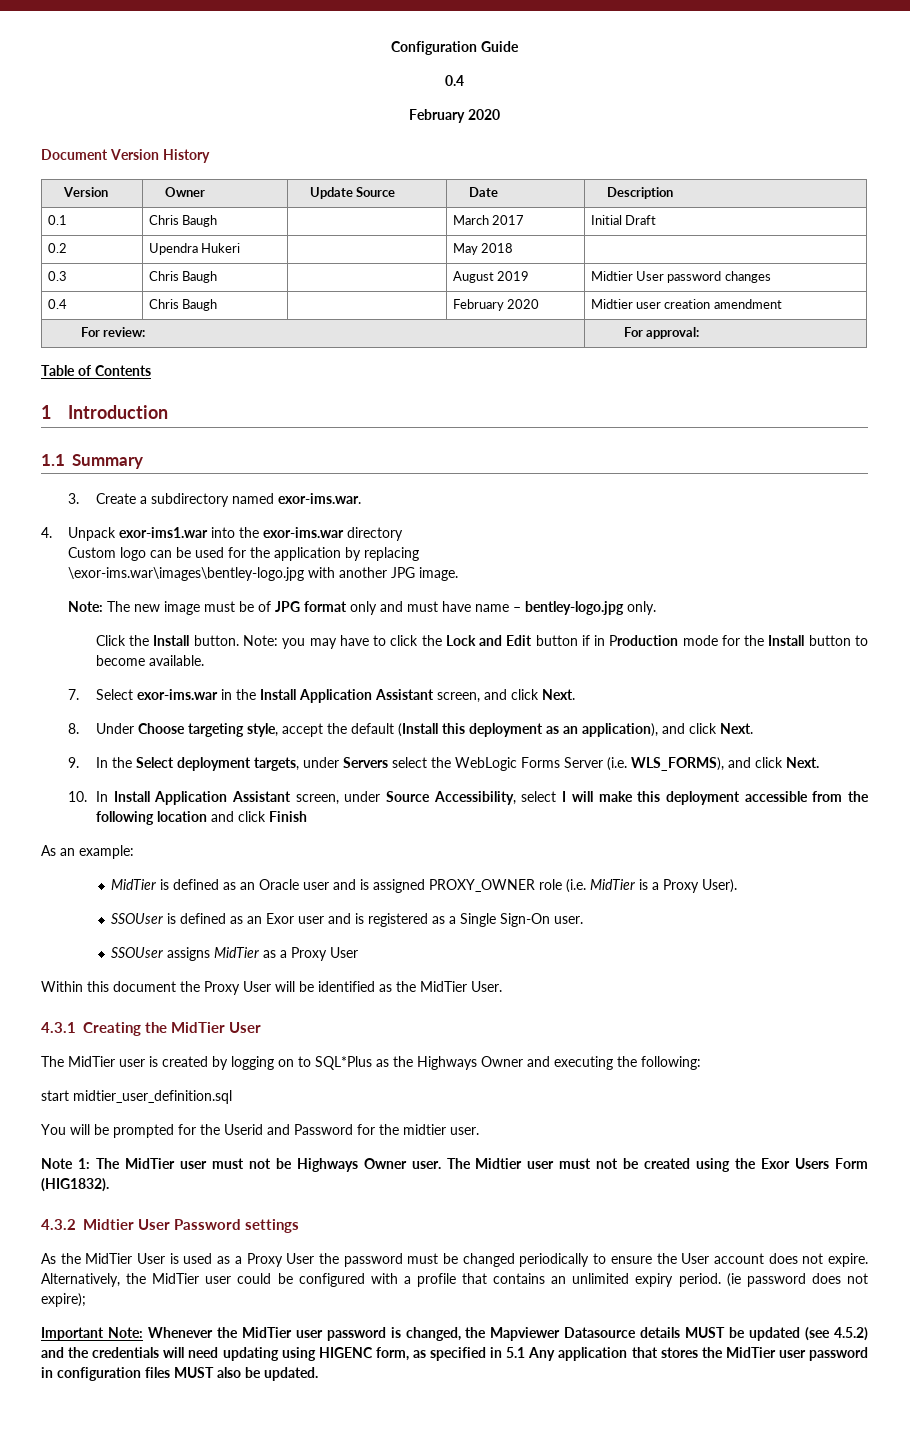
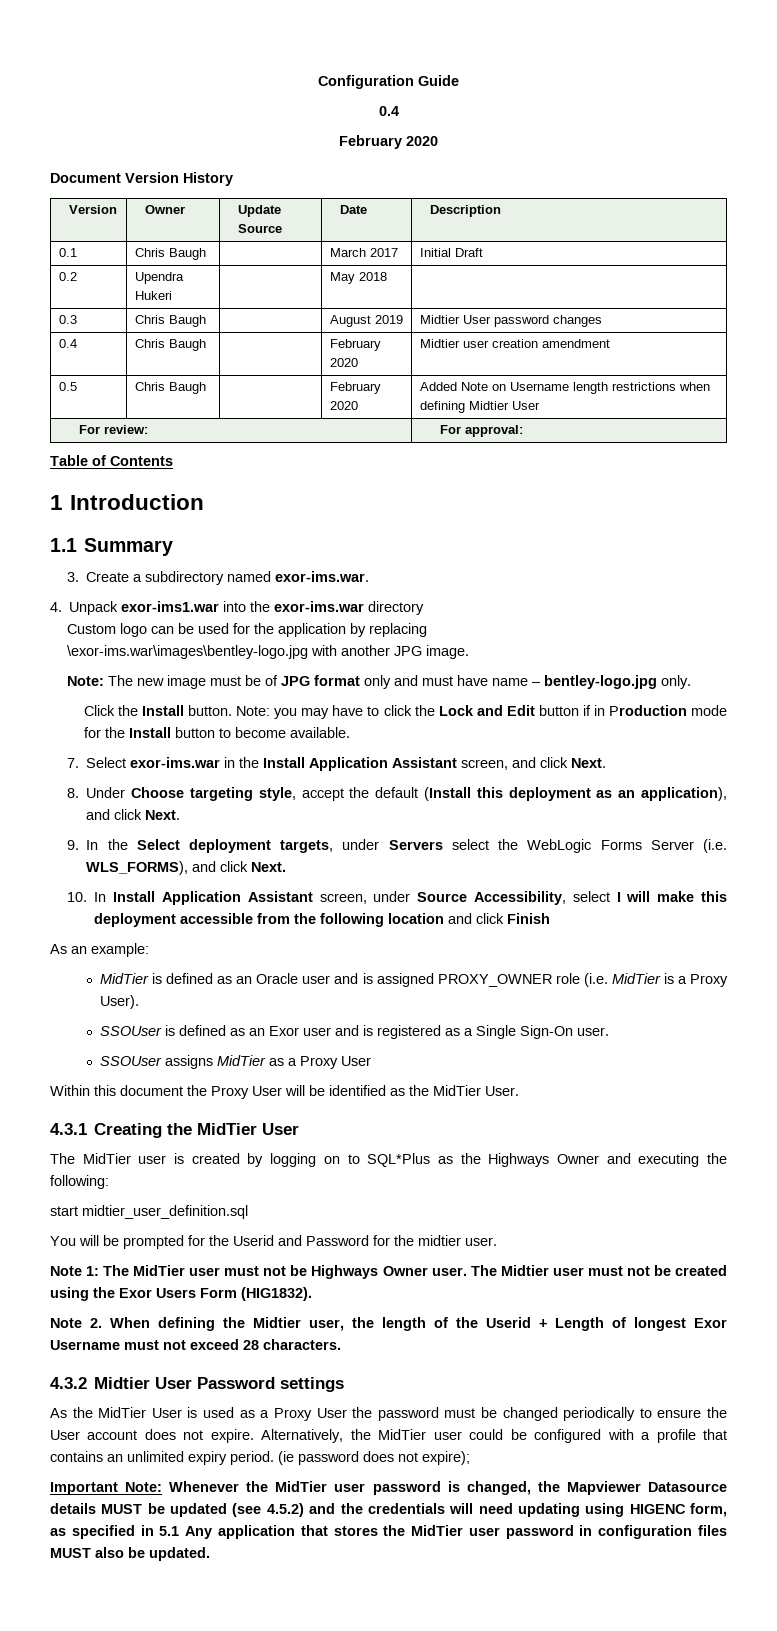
+ 0.5 | Chris Baugh | | February 2020 | Added Note on Username length restrictions when defining Midtier User
+ Note 2. When defining the Midtier user, the length of the Userid + Length of longest Exor Username must not exceed 28 characters.

